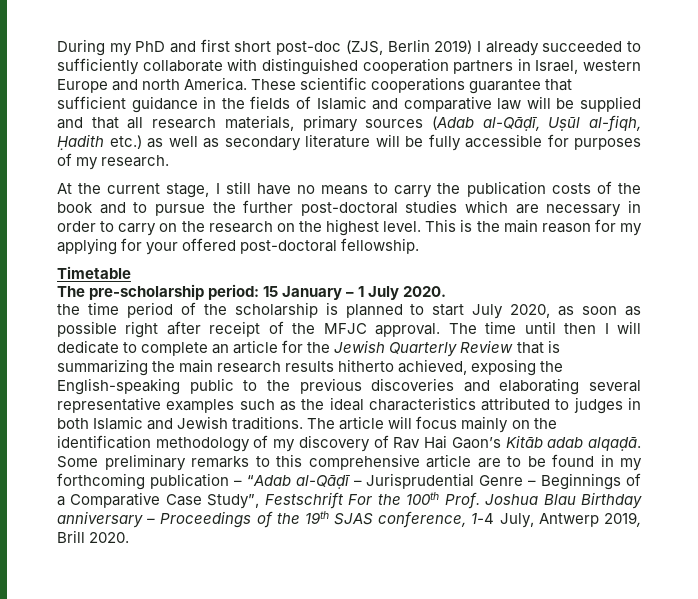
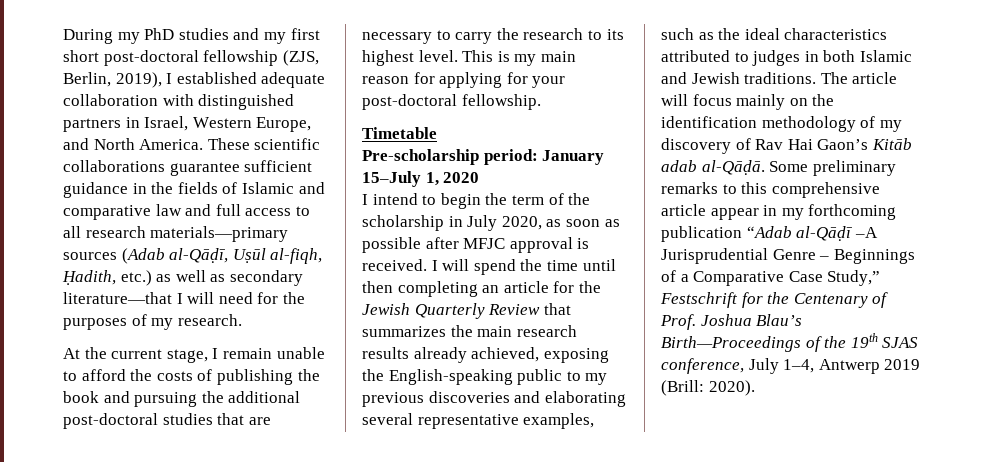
- During my PhD and first short post-doc (ZJS, Berlin 2019) I already succeeded to sufficiently collaborate with distinguished cooperation partners in Israel, western Europe and north America. These scientific cooperations guarantee that sufficient guidance in the fields of Islamic and comparative law will be supplied and that all research materials, primary sources (Adab al-Qāḍī, Uṣūl al-fiqh, Ḥadith etc.) as well as secondary literature will be fully accessible for purposes of my research.
+ During my PhD studies and my first short post-doctoral fellowship (ZJS, Berlin, 2019), I established adequate collaboration with distinguished partners in Israel, Western Europe, and North America. These scientific collaborations guarantee sufficient guidance in the fields of Islamic and comparative law and full access to all research materials—primary sources (Adab al-Qāḍī, Uṣūl al-fiqh, Ḥadith, etc.) as well as secondary literature—that I will need for the purposes of my research.
- At the current stage, I still have no means to carry the publication costs of the book and to pursue the further post-doctoral studies which are necessary in order to carry on the research on the highest level.
+ At the current stage, I remain unable to afford the costs of publishing the book and pursuing the additional post-doctoral studies that are necessary to carry the research to its highest level.
- This is the main reason for my applying for your offered post-doctoral fellowship.
+ This is my main reason for applying for your post-doctoral fellowship.
- The pre-scholarship period: 15 January – 1 July 2020.
- the time period of the scholarship is planned to start July 2020, as soon as possible right after receipt of the MFJC approval. The time until then I will dedicate to complete an article for the Jewish Quarterly Review that is summarizing the main research results hitherto achieved, exposing the English-speaking public to the previous discoveries and elaborating several representative examples such as the ideal characteristics attributed to judges in both Islamic and Jewish traditions.
+ Pre-scholarship period: January 15–July 1, 2020
+ I intend to begin the term of the scholarship in July 2020, as soon as possible after MFJC approval is received. I will spend the time until then completing an article for the Jewish Quarterly Review that summarizes the main research results already achieved, exposing the English-speaking public to my previous discoveries and elaborating several representative examples, such as the ideal characteristics attributed to judges in both Islamic and Jewish traditions.
- The article will focus mainly on the identification methodology of my discovery of Rav Hai Gaon’s Kitāb adab alqaḍā.
+ The article will focus mainly on the identification methodology of my discovery of Rav Hai Gaon’s Kitāb adab al-Qāḍā.
- Some preliminary remarks to this comprehensive article are to be found in my forthcoming publication – “Adab al-Qāḍī – Jurisprudential Genre – Beginnings of a Comparative Case Study”, Festschrift For the 100th Prof. Joshua Blau Birthday anniversary – Proceedings of the 19th SJAS conference, 1-4 July, Antwerp 2019, Brill 2020.
+ Some preliminary remarks to this comprehensive article appear in my forthcoming publication “Adab al-Qāḍī –A Jurisprudential Genre – Beginnings of a Comparative Case Study,” Festschrift for the Centenary of Prof. Joshua Blau’s Birth—Proceedings of the 19th SJAS conference, July 1–4, Antwerp 2019 (Brill: 2020).

